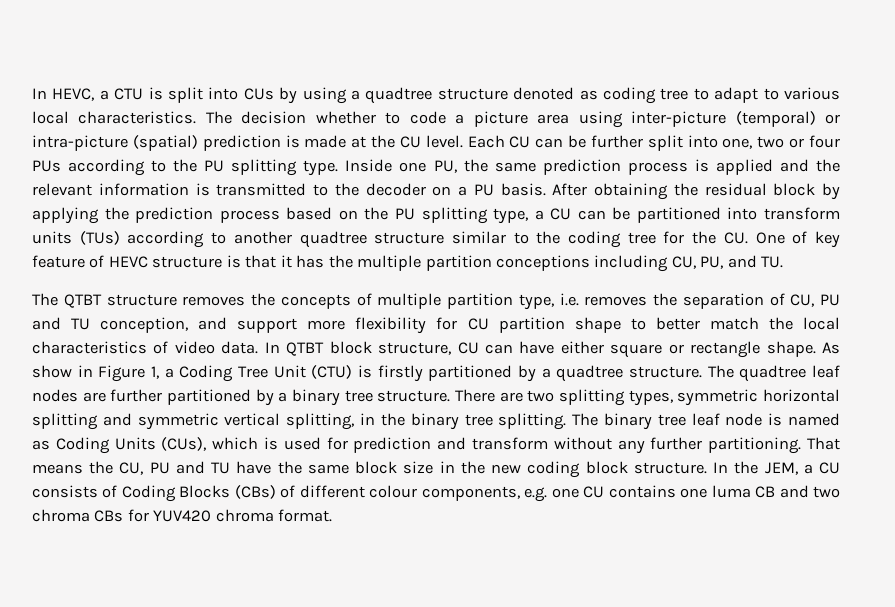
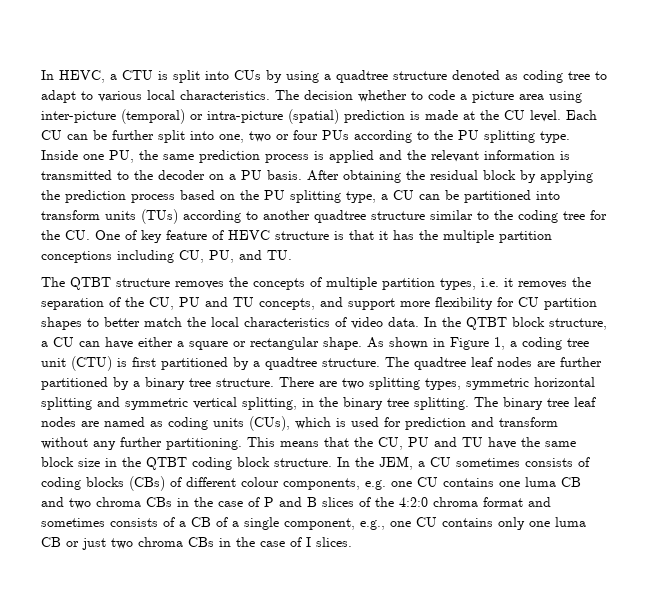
- The QTBT structure removes the concepts of multiple partition type, i.e. removes the separation of CU, PU and TU conception, and support more flexibility for CU partition shape to better match the local characteristics of video data.
+ The QTBT structure removes the concepts of multiple partition types, i.e. it removes the separation of the CU, PU and TU concepts, and support more flexibility for CU partition shapes to better match the local characteristics of video data.
- In QTBT block structure, CU can have either square or rectangle shape.
+ In the QTBT block structure, a CU can have either a square or rectangular shape.
- As show in Figure 1, a Coding Tree Unit (CTU) is firstly partitioned by a quadtree structure.
+ As shown in Figure 1, a coding tree unit (CTU) is first partitioned by a quadtree structure.
- The binary tree leaf node is named as Coding Units (CUs), which is used for prediction and transform without any further partitioning.
+ The binary tree leaf nodes are named as coding units (CUs), which is used for prediction and transform without any further partitioning.
- That means the CU, PU and TU have the same block size in the new coding block structure.
+ This means that the CU, PU and TU have the same block size in the QTBT coding block structure.
- In the JEM, a CU consists of Coding Blocks (CBs) of different colour components, e.g. one CU contains one luma CB and two chroma CBs for YUV420 chroma format.
+ In the JEM, a CU sometimes consists of coding blocks (CBs) of different colour components, e.g. one CU contains one luma CB and two chroma CBs in the case of P and B slices of the 4:2:0 chroma format and sometimes consists of a CB of a single component, e.g., one CU contains only one luma CB or just two chroma CBs in the case of I slices.

